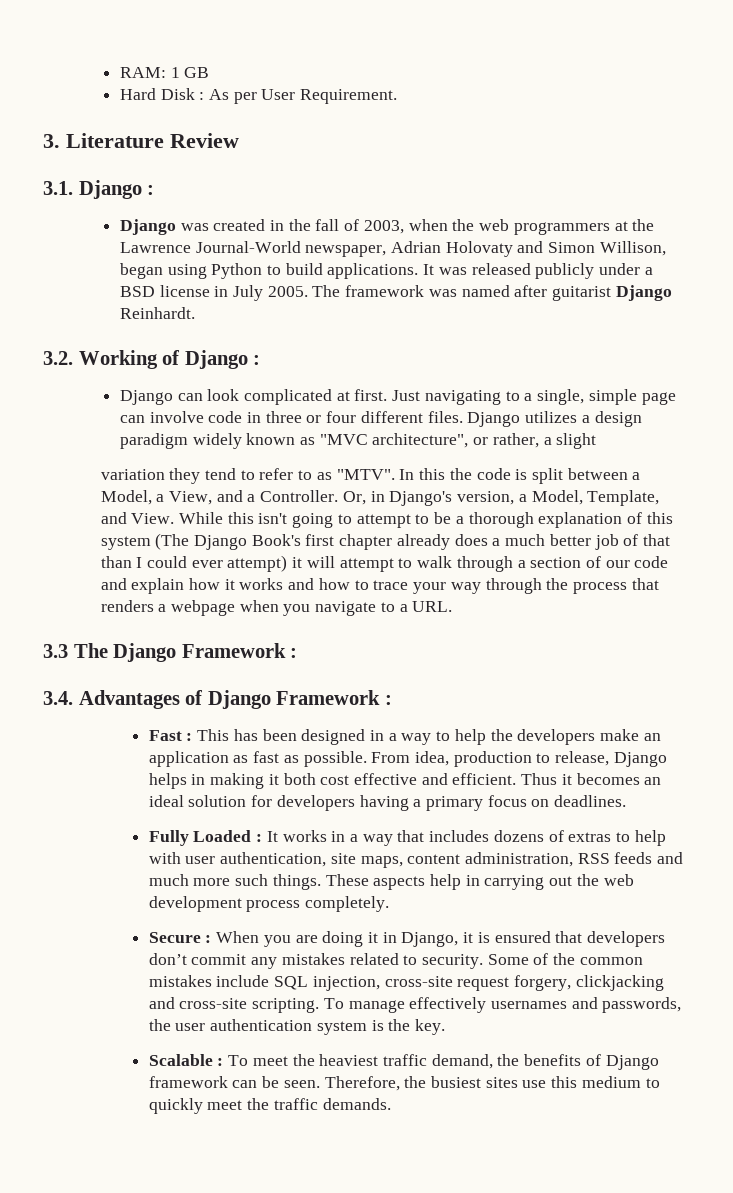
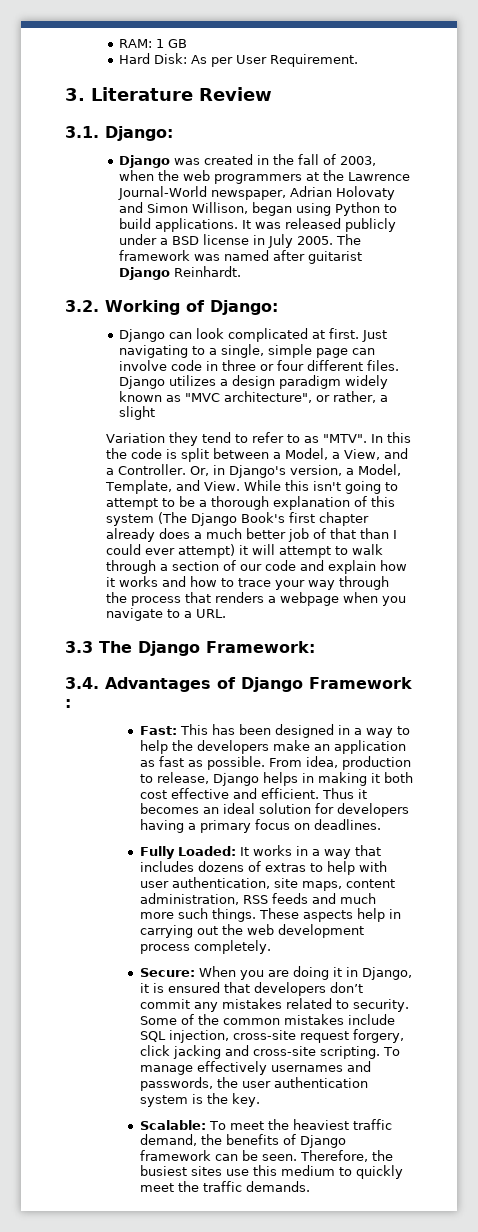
- Hard Disk : As per User Requirement.
+ Hard Disk: As per User Requirement.
- 3.1. Django :
+ 3.1. Django:
- 3.2. Working of Django :
+ 3.2. Working of Django:
- variation they tend to refer to as "MTV".
+ Variation they tend to refer to as "MTV".
- 3.3 The Django Framework :
+ 3.3 The Django Framework:
- Fast : This has been designed in a way to help the developers make an application as fast as possible.
+ Fast: This has been designed in a way to help the developers make an application as fast as possible.
- Fully Loaded : It works in a way that includes dozens of extras to help with user authentication, site maps, content administration, RSS feeds and much more such things.
+ Fully Loaded: It works in a way that includes dozens of extras to help with user authentication, site maps, content administration, RSS feeds and much more such things.
- Secure : When you are doing it in Django, it is ensured that developers don’t commit any mistakes related to security.
+ Secure: When you are doing it in Django, it is ensured that developers don’t commit any mistakes related to security.
- Some of the common mistakes include SQL injection, cross-site request forgery, clickjacking and cross-site scripting.
+ Some of the common mistakes include SQL injection, cross-site request forgery, click jacking and cross-site scripting.
- Scalable : To meet the heaviest traffic demand, the benefits of Django framework can be seen.
+ Scalable: To meet the heaviest traffic demand, the benefits of Django framework can be seen.

